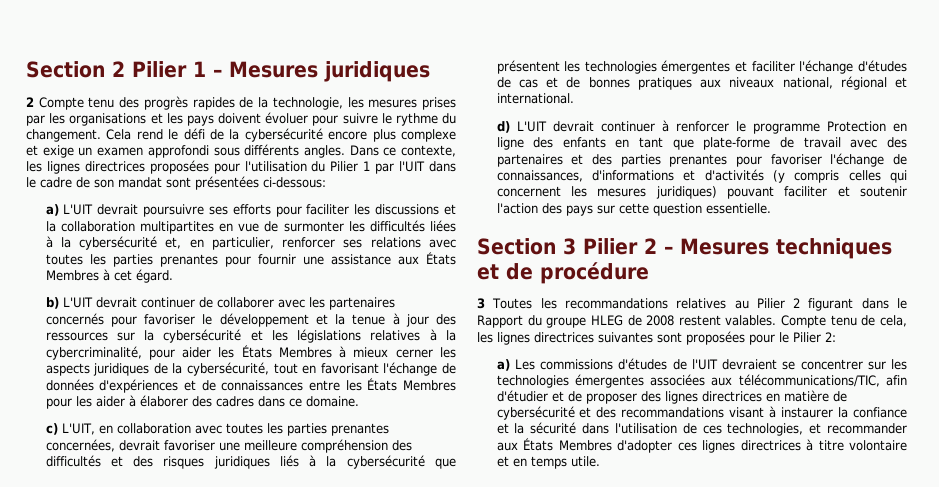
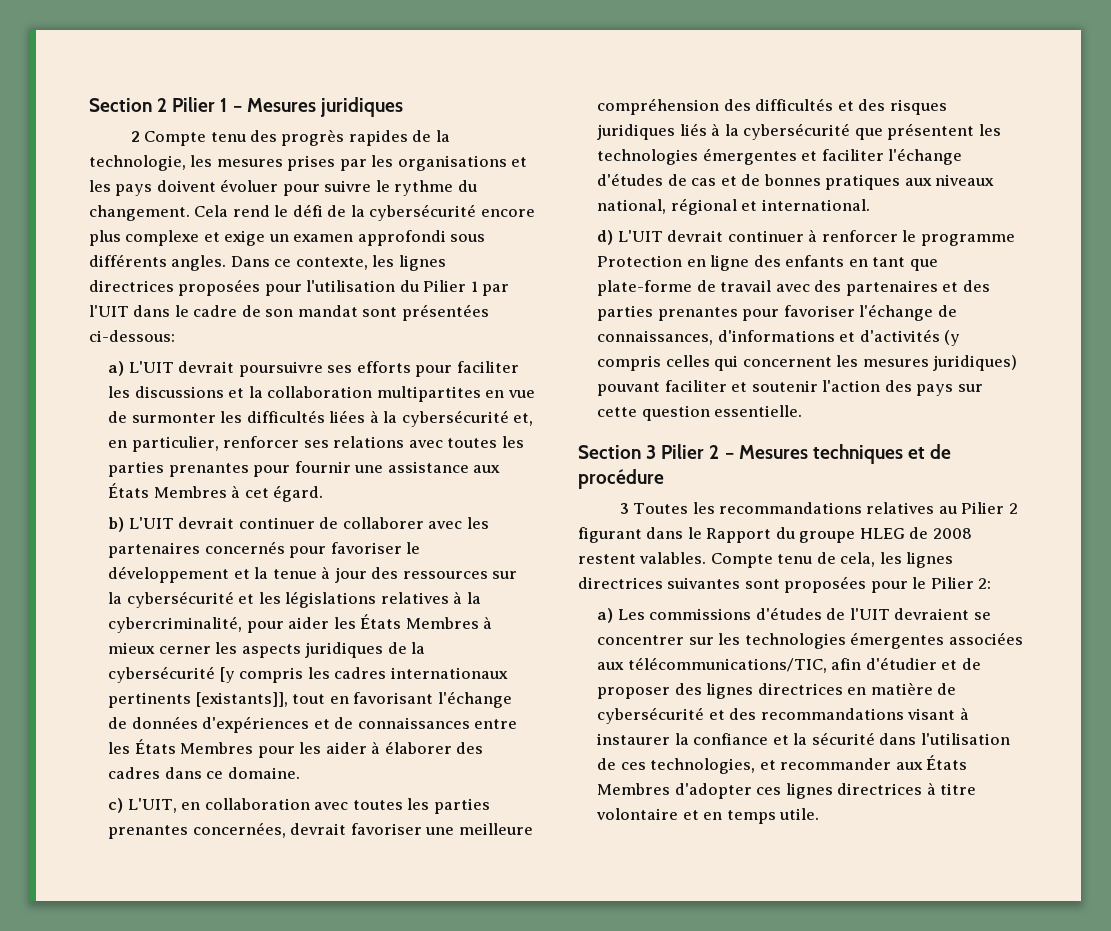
- b) L'UIT devrait continuer de collaborer avec les partenaires concernés pour favoriser le développement et la tenue à jour des ressources sur la cybersécurité et les législations relatives à la cybercriminalité, pour aider les États Membres à mieux cerner les aspects juridiques de la cybersécurité, tout en favorisant l'échange de données d'expériences et de connaissances entre les États Membres pour les aider à élaborer des cadres dans ce domaine.
+ b) L'UIT devrait continuer de collaborer avec les partenaires concernés pour favoriser le développement et la tenue à jour des ressources sur la cybersécurité et les législations relatives à la cybercriminalité, pour aider les États Membres à mieux cerner les aspects juridiques de la cybersécurité [y compris les cadres internationaux pertinents [existants]], tout en favorisant l'échange de données d'expériences et de connaissances entre les États Membres pour les aider à élaborer des cadres dans ce domaine.

